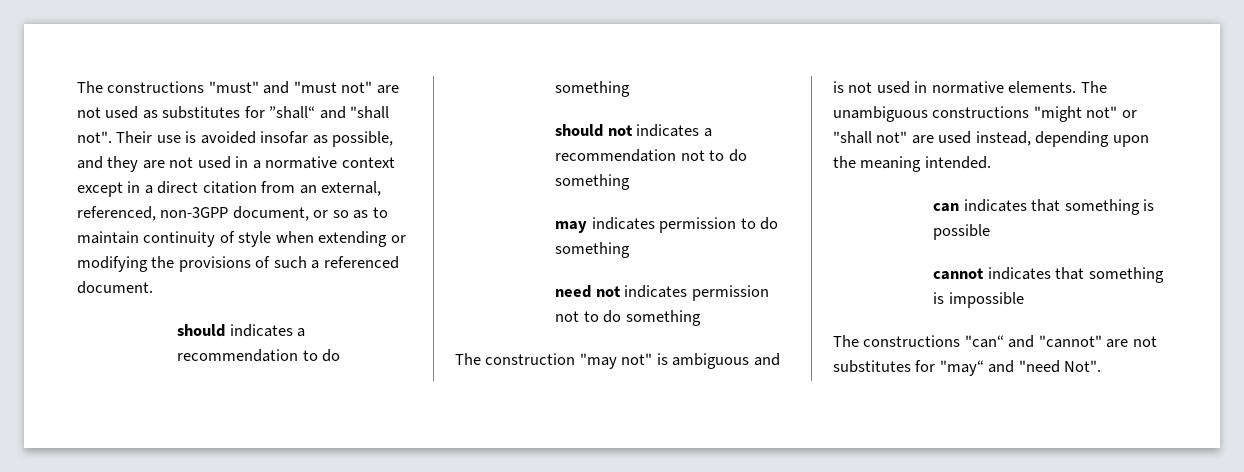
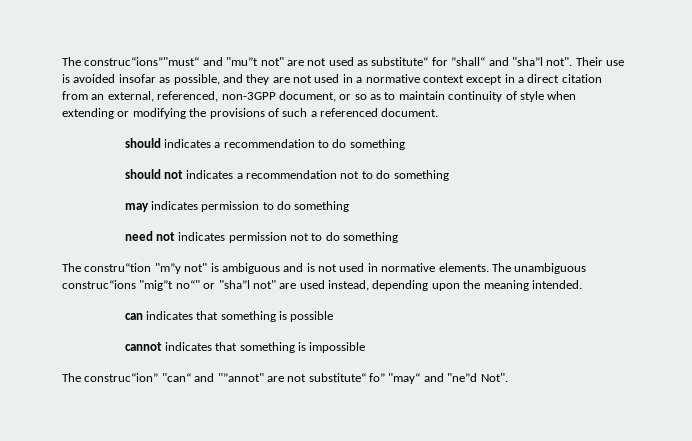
- The constructions "must" and "must not" are not used as substitutes for ”shall“ and "shall not".
+ The construc“ions”"must“ and "mu”t not" are not used as substitute“ for ”shall“ and "sha”l not".
- The construction "may not" is ambiguous and is not used in normative elements.
+ The constru“tion "m”y not" is ambiguous and is not used in normative elements.
- The unambiguous constructions "might not" or "shall not" are used instead, depending upon the meaning intended.
+ The unambiguous construc“ions "mig”t no“" or "sha”l not" are used instead, depending upon the meaning intended.
- The constructions "can“ and "cannot" are not substitutes for "may“ and "need Not".
+ The construc“ion” "can“ and "”annot" are not substitute“ fo” "may“ and "ne”d Not".

